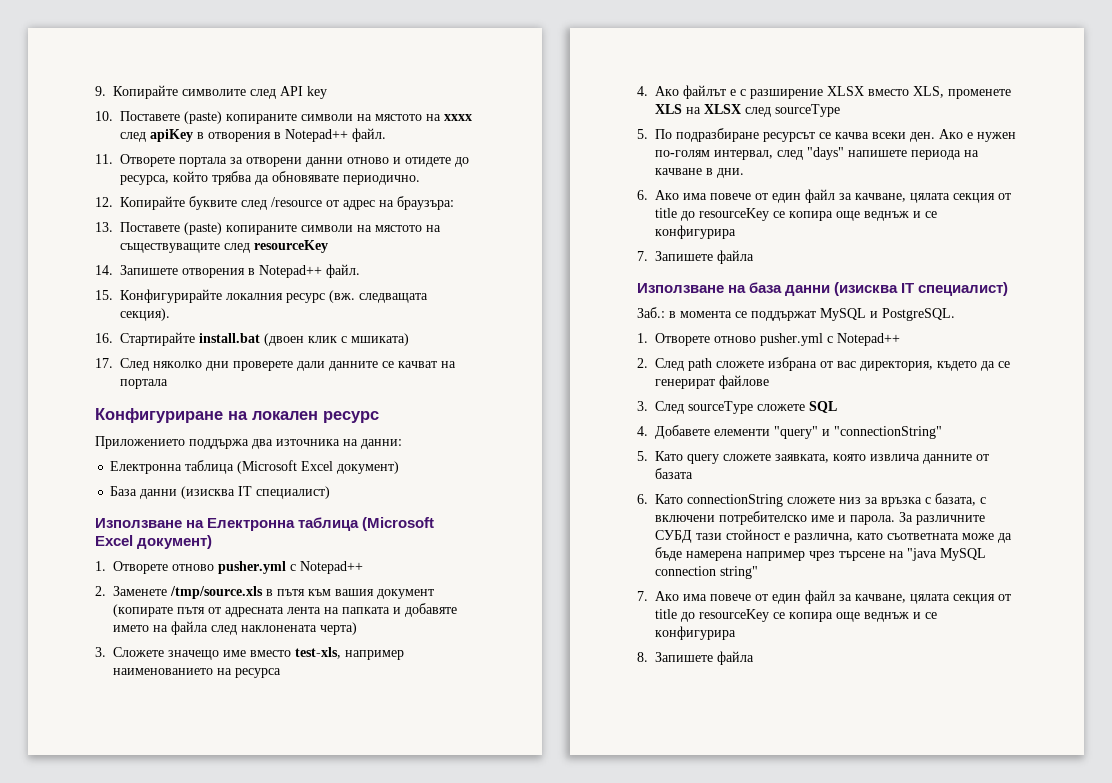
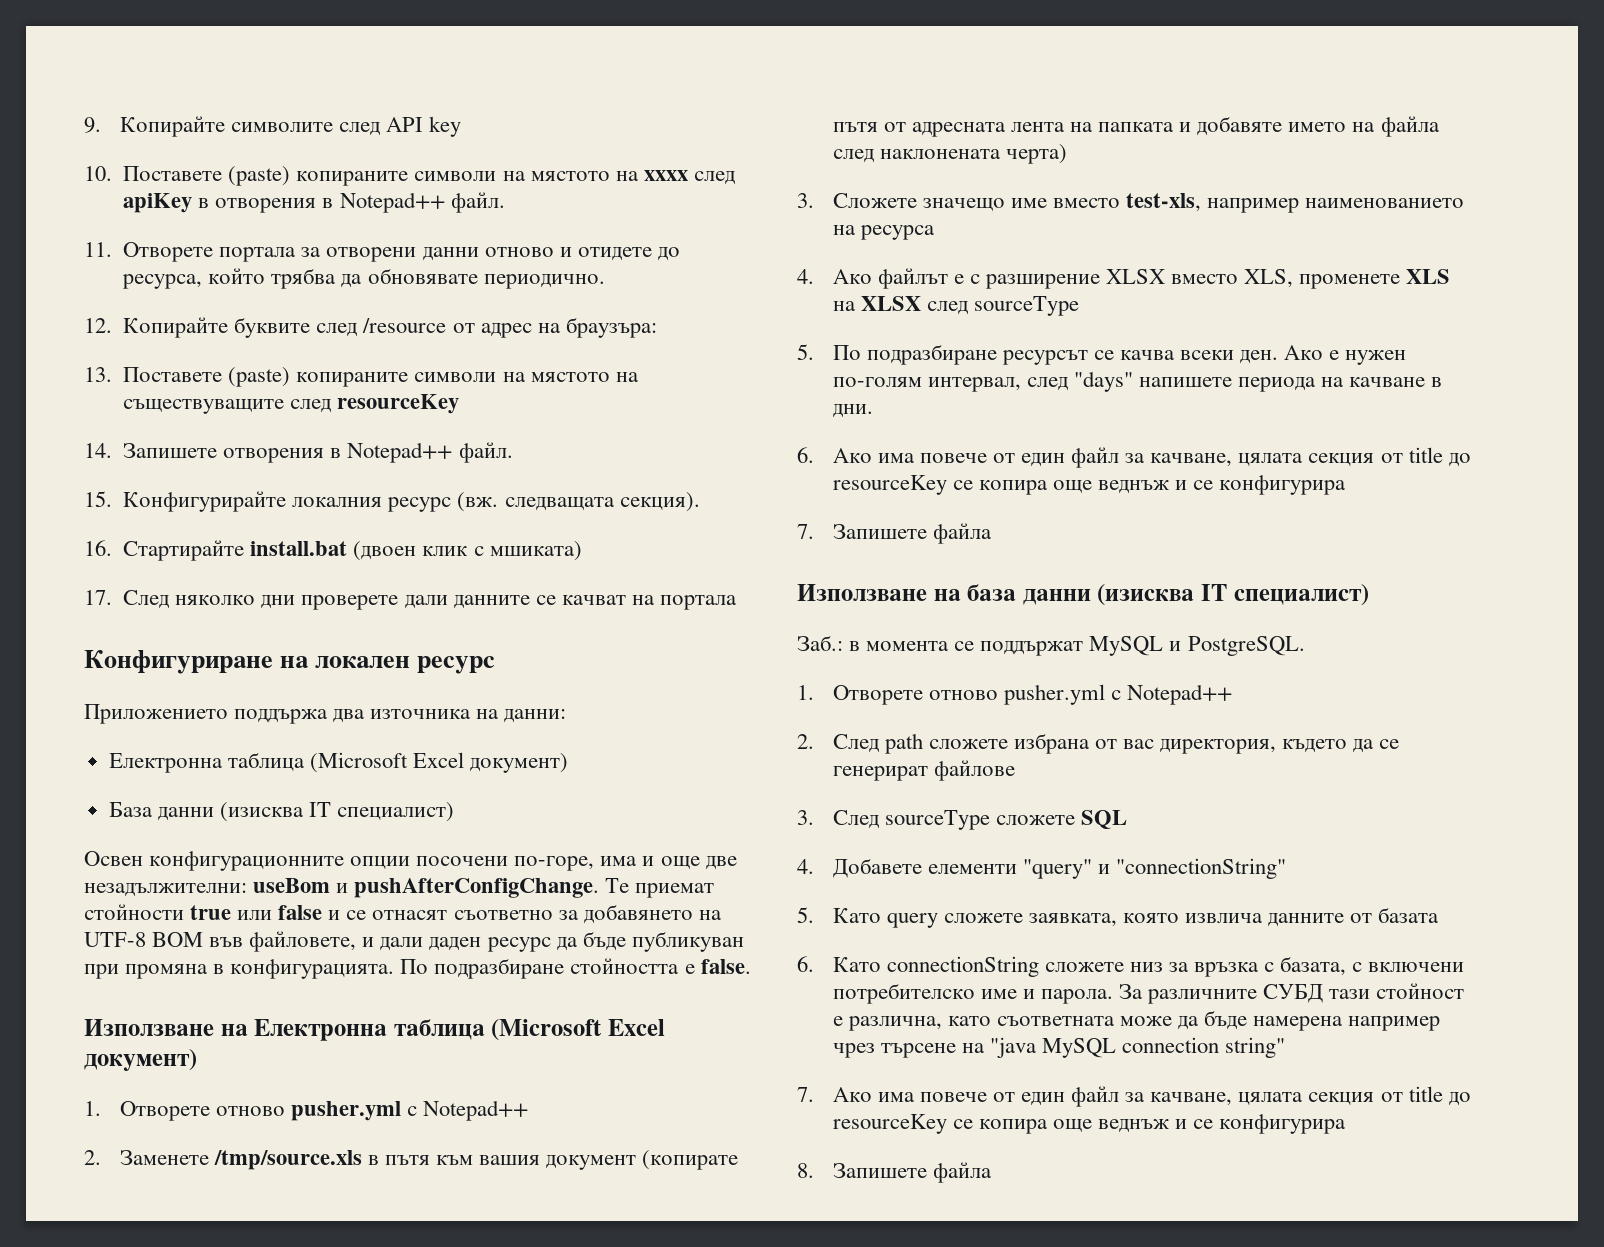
+ Освен конфигурационните опции посочени по-горе, има и още две незадължителни: useBom и pushAfterConfigChange. Те приемат стойности true или false и се отнасят съответно за добавянето на UTF-8 BOM във файловете, и дали даден ресурс да бъде публикуван при промяна в конфигурацията. По подразбиране стойността е false.

